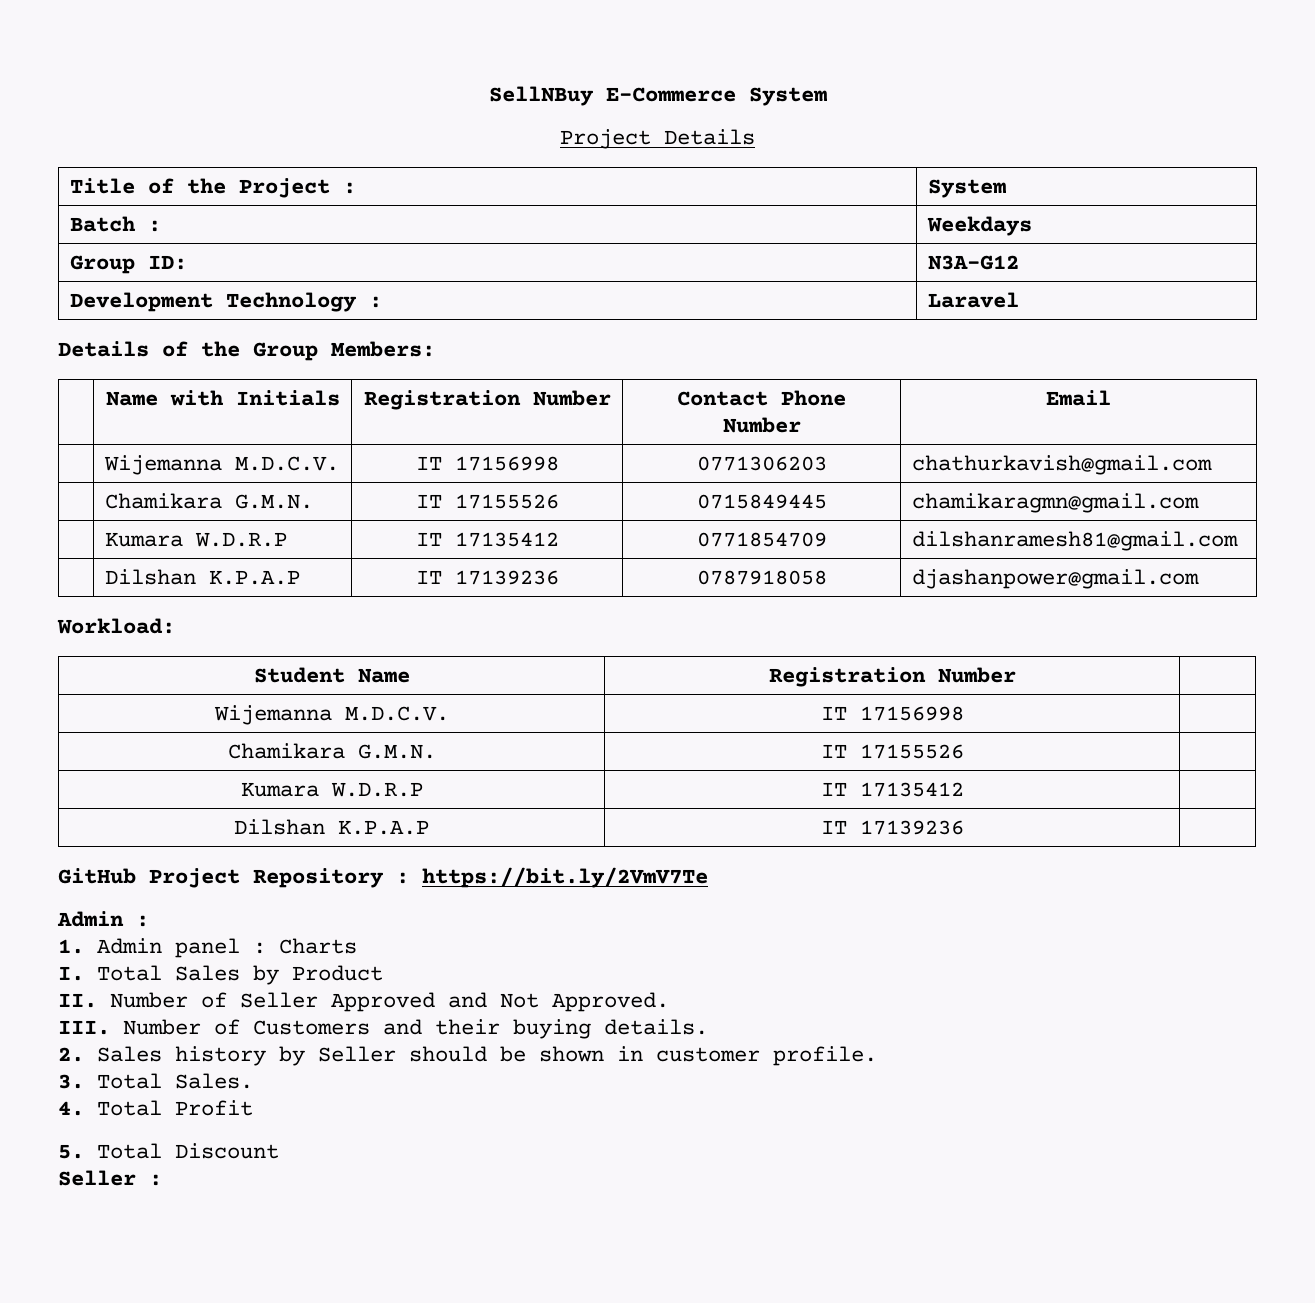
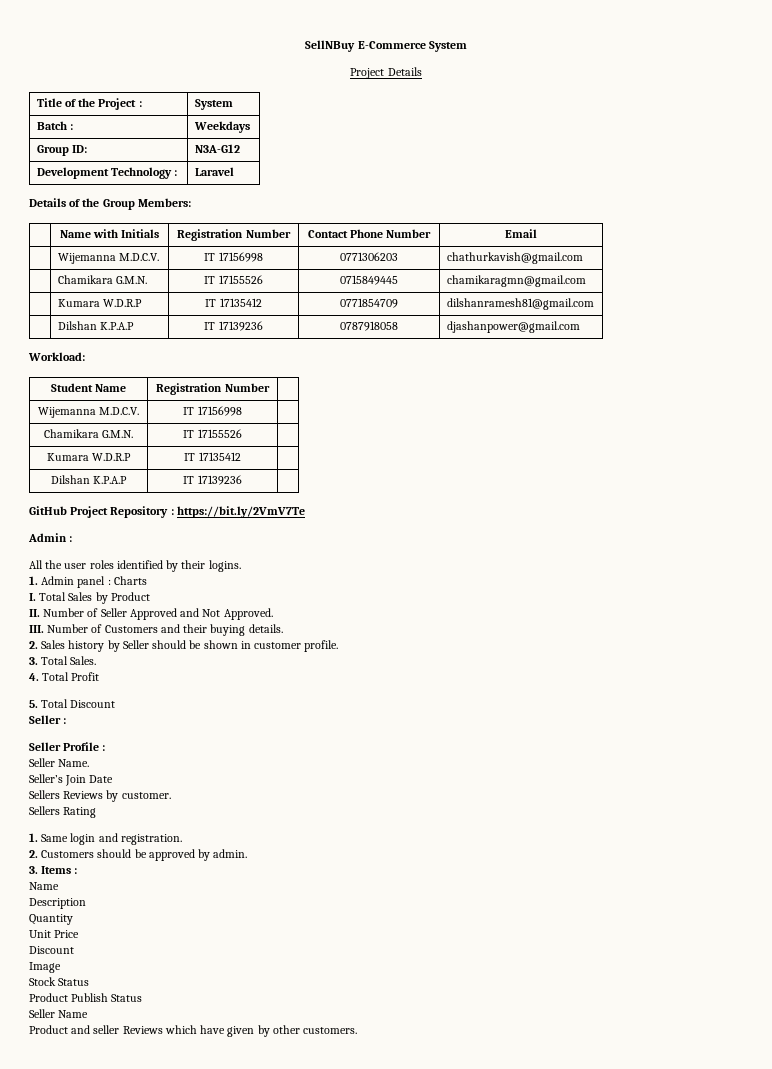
+ All the user roles identified by their logins.
+ Seller Profile :
+ Seller Name.
+ Seller’s Join Date
+ Sellers Reviews by customer.
+ Sellers Rating
+ 1. Same login and registration.
+ 2. Customers should be approved by admin.
+ 3. Items :
+ Name
+ Description
+ Quantity
+ Unit Price
+ Discount
+ Image
+ Stock Status
+ Product Publish Status
+ Seller Name
+ Product and seller Reviews which have given by other customers.

